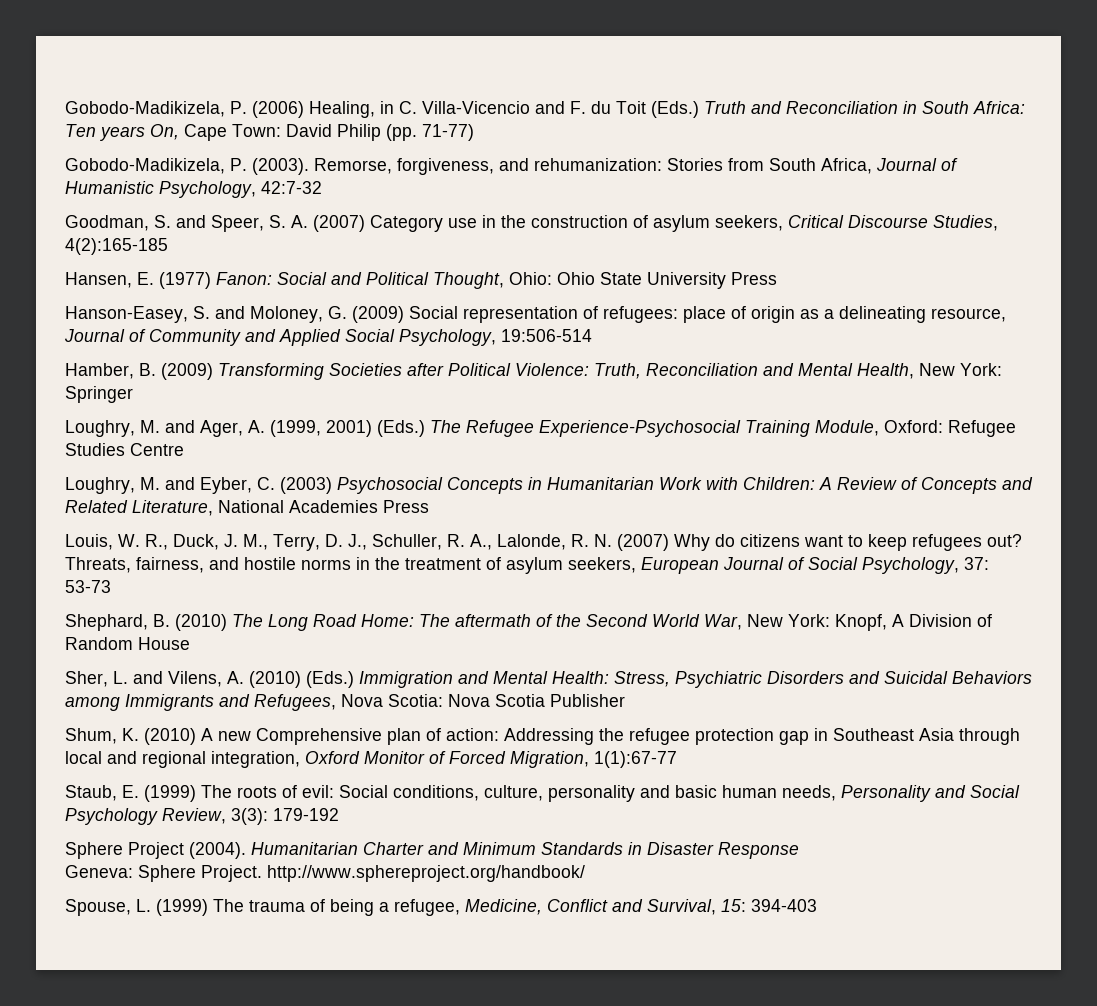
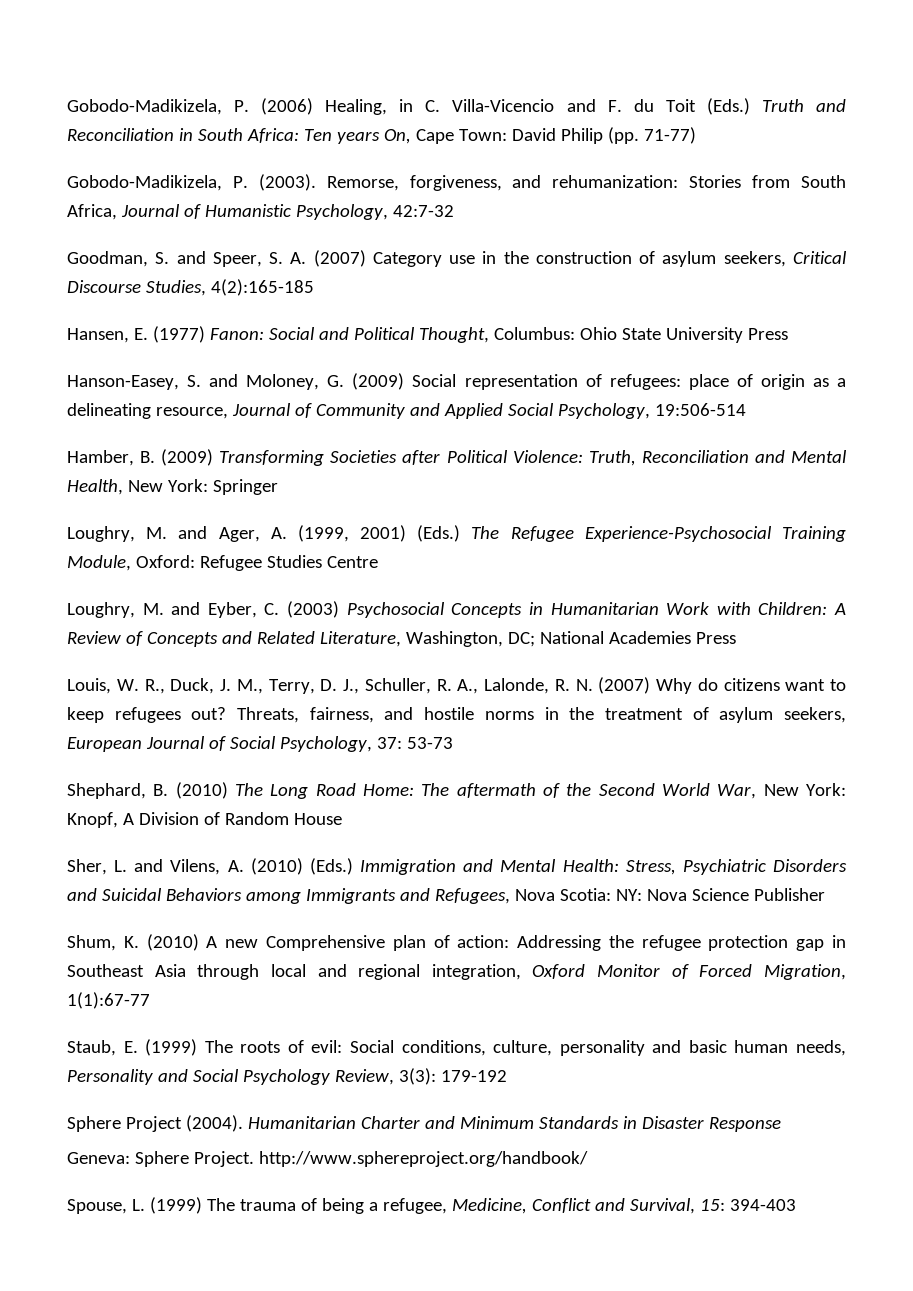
- Hansen, E. (1977) Fanon: Social and Political Thought, Ohio: Ohio State University Press
+ Hansen, E. (1977) Fanon: Social and Political Thought, Columbus: Ohio State University Press
- Loughry, M. and Eyber, C. (2003) Psychosocial Concepts in Humanitarian Work with Children: A Review of Concepts and Related Literature, National Academies Press
+ Loughry, M. and Eyber, C. (2003) Psychosocial Concepts in Humanitarian Work with Children: A Review of Concepts and Related Literature, Washington, DC; National Academies Press
- Sher, L. and Vilens, A. (2010) (Eds.) Immigration and Mental Health: Stress, Psychiatric Disorders and Suicidal Behaviors among Immigrants and Refugees, Nova Scotia: Nova Scotia Publisher
+ Sher, L. and Vilens, A. (2010) (Eds.) Immigration and Mental Health: Stress, Psychiatric Disorders and Suicidal Behaviors among Immigrants and Refugees, Nova Scotia: NY: Nova Science Publisher

